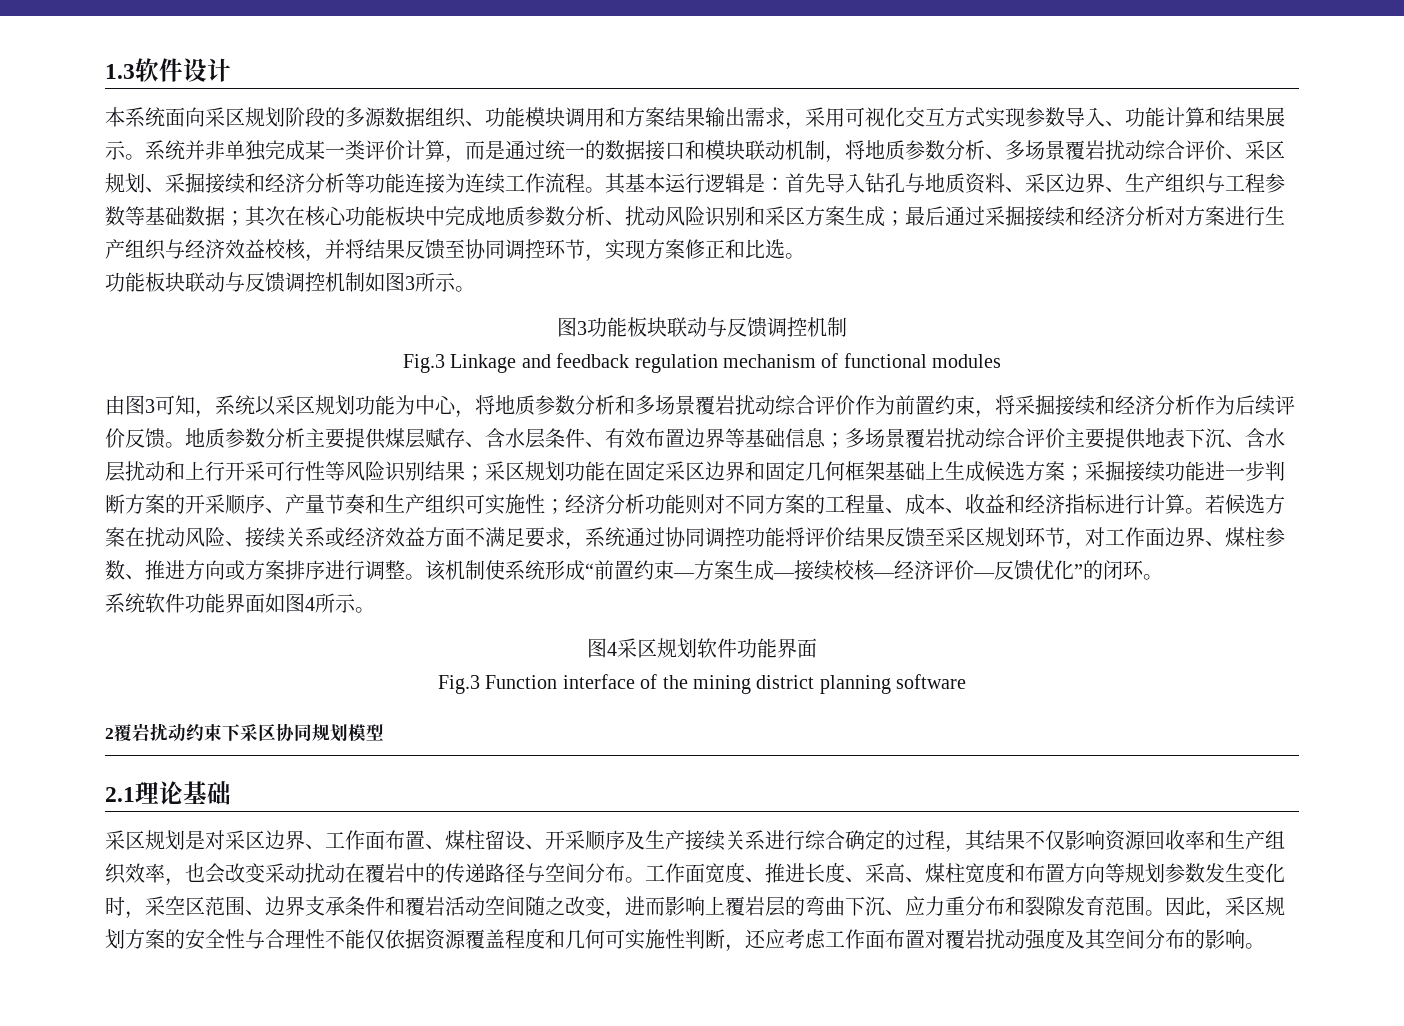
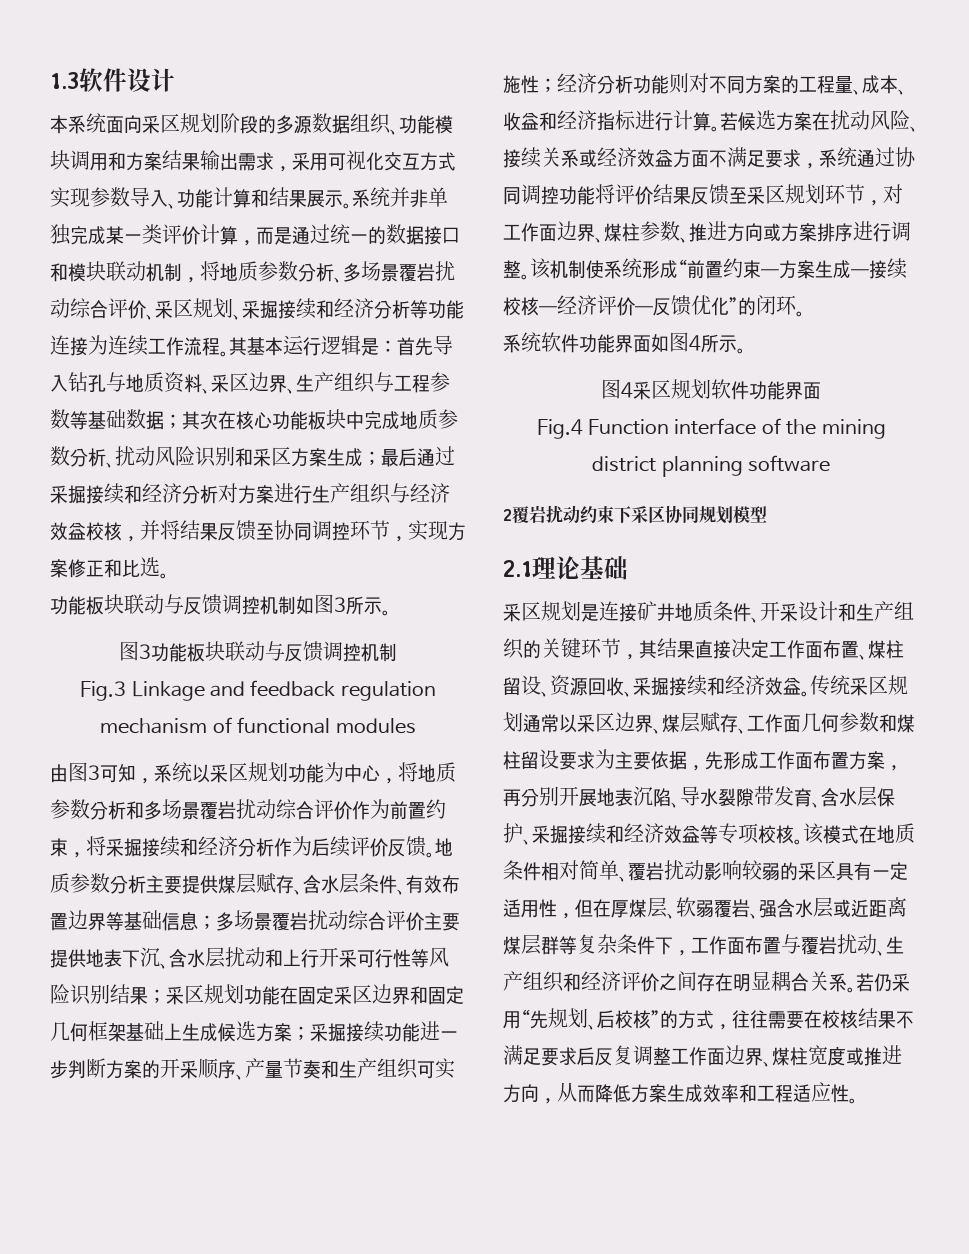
- Fig.3 Function interface of the mining district planning software
+ Fig.4 Function interface of the mining district planning software
- 采区规划是对采区边界、工作面布置、煤柱留设、开采顺序及生产接续关系进行综合确定的过程，其结果不仅影响资源回收率和生产组织效率，也会改变采动扰动在覆岩中的传递路径与空间分布。工作面宽度、推进长度、采高、煤柱宽度和布置方向等规划参数发生变化时，采空区范围、边界支承条件和覆岩活动空间随之改变，进而影响上覆岩层的弯曲下沉、应力重分布和裂隙发育范围。因此，采区规划方案的安全性与合理性不能仅依据资源覆盖程度和几何可实施性判断，还应考虑工作面布置对覆岩扰动强度及其空间分布的影响。
+ 采区规划是连接矿井地质条件、开采设计和生产组织的关键环节，其结果直接决定工作面布置、煤柱留设、资源回收、采掘接续和经济效益。传统采区规划通常以采区边界、煤层赋存、工作面几何参数和煤柱留设要求为主要依据，先形成工作面布置方案，再分别开展地表沉陷、导水裂隙带发育、含水层保护、采掘接续和经济效益等专项校核。该模式在地质条件相对简单、覆岩扰动影响较弱的采区具有一定适用性，但在厚煤层、软弱覆岩、强含水层或近距离煤层群等复杂条件下，工作面布置与覆岩扰动、生产组织和经济评价之间存在明显耦合关系。若仍采用“先规划、后校核”的方式，往往需要在校核结果不满足要求后反复调整工作面边界、煤柱宽度或推进方向，从而降低方案生成效率和工程适应性。

